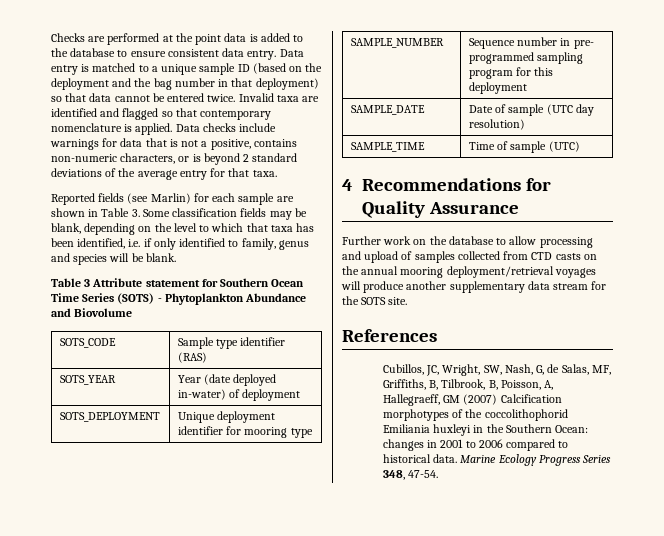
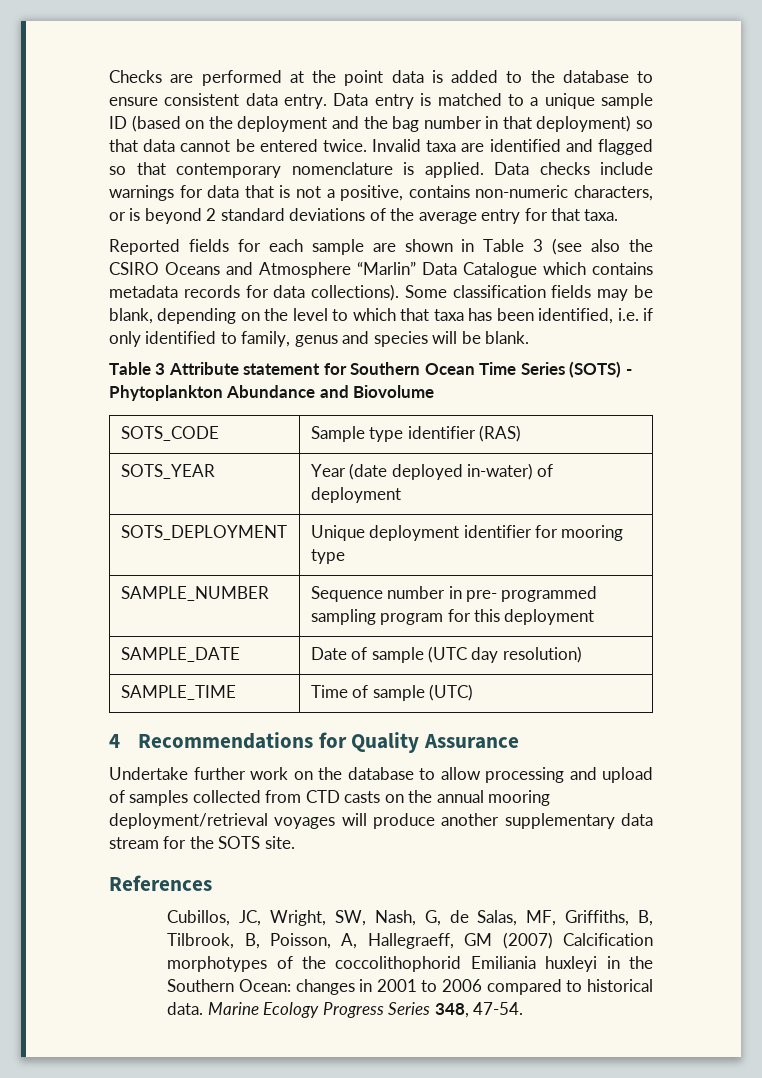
- Reported fields (see Marlin) for each sample are shown in Table 3. Some classification fields may be blank, depending on the level to which that taxa has been identified, i.e. if only identified to family, genus and species will be blank.
+ Reported fields for each sample are shown in Table 3 (see also the CSIRO Oceans and Atmosphere “Marlin” Data Catalogue which contains metadata records for data collections). Some classification fields may be blank, depending on the level to which that taxa has been identified, i.e. if only identified to family, genus and species will be blank.
- Further work on the database to allow processing and upload of samples collected from CTD casts on the annual mooring deployment/retrieval voyages will produce another supplementary data stream for the SOTS site.
+ Undertake further work on the database to allow processing and upload of samples collected from CTD casts on the annual mooring deployment/retrieval voyages will produce another supplementary data stream for the SOTS site.

